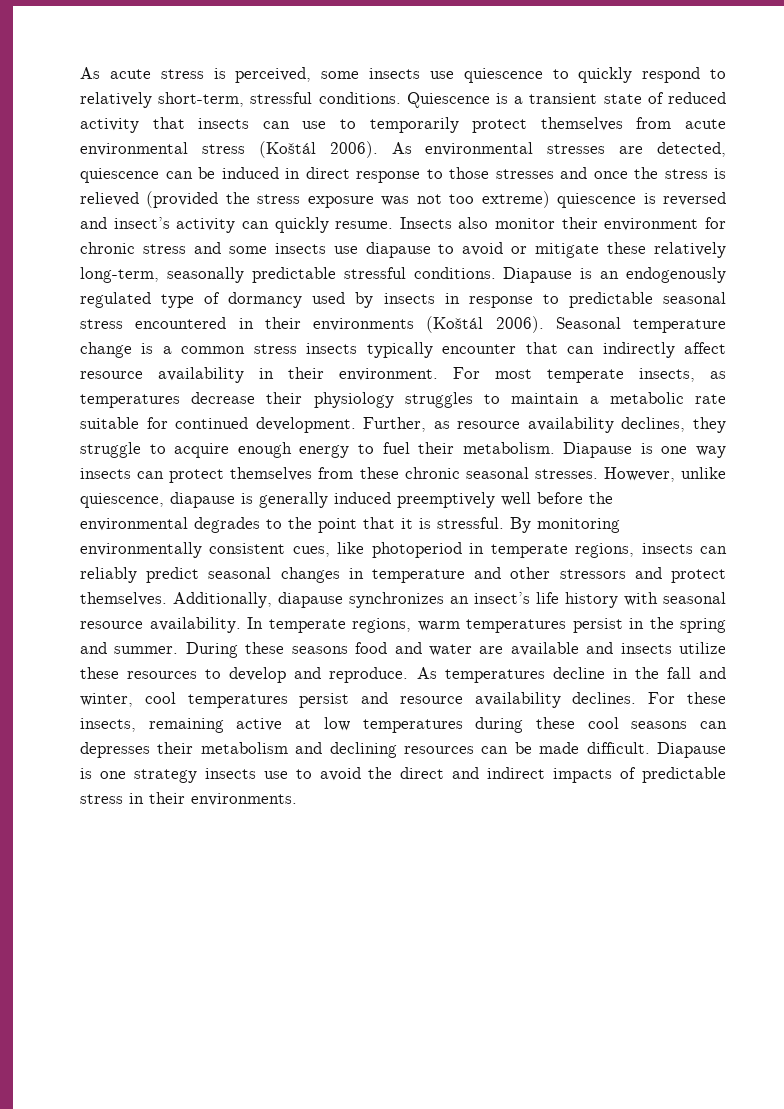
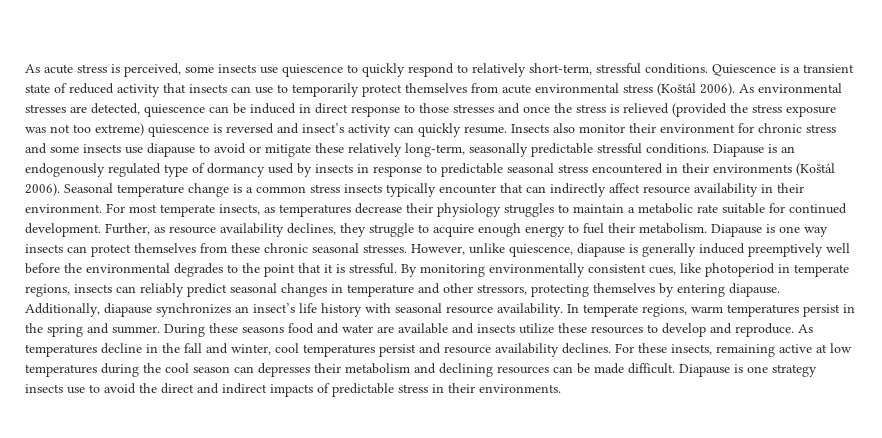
- By monitoring environmentally consistent cues, like photoperiod in temperate regions, insects can reliably predict seasonal changes in temperature and other stressors and protect themselves.
+ By monitoring environmentally consistent cues, like photoperiod in temperate regions, insects can reliably predict seasonal changes in temperature and other stressors, protecting themselves by entering diapause.
- For these insects, remaining active at low temperatures during these cool seasons can depresses their metabolism and declining resources can be made difficult.
+ For these insects, remaining active at low temperatures during the cool season can depresses their metabolism and declining resources can be made difficult.

